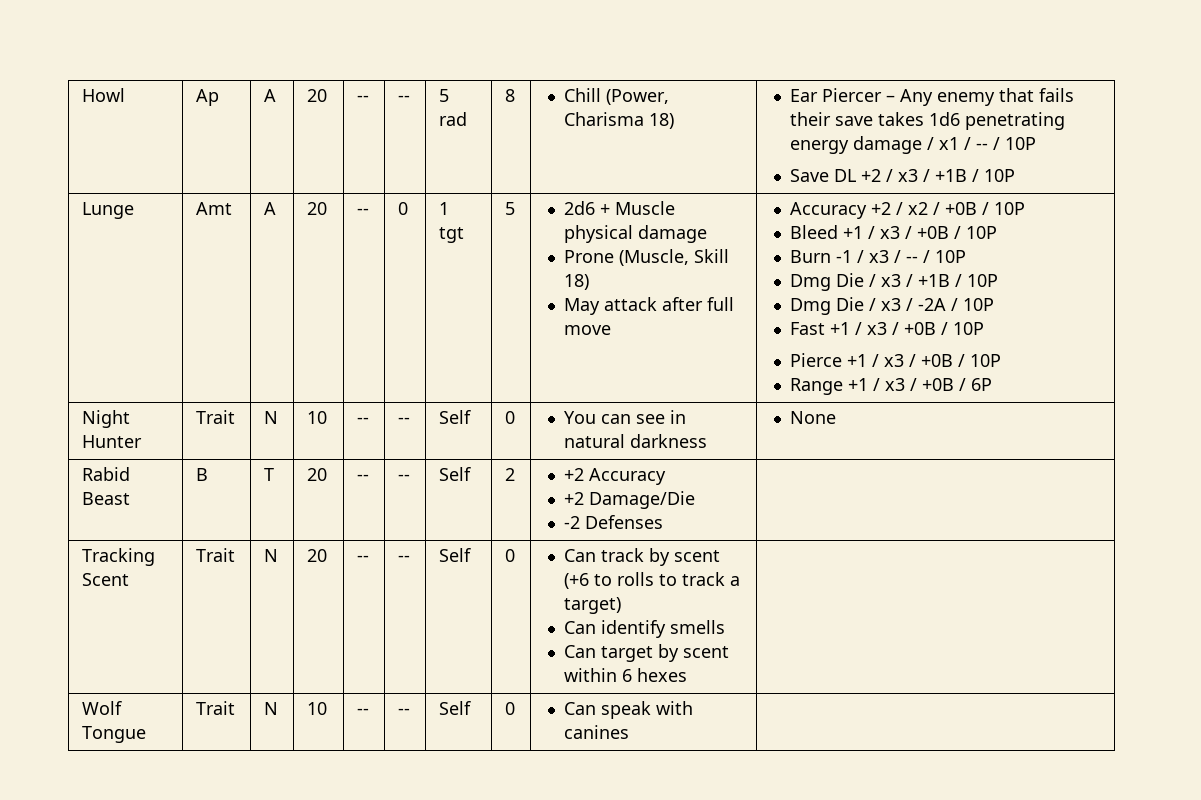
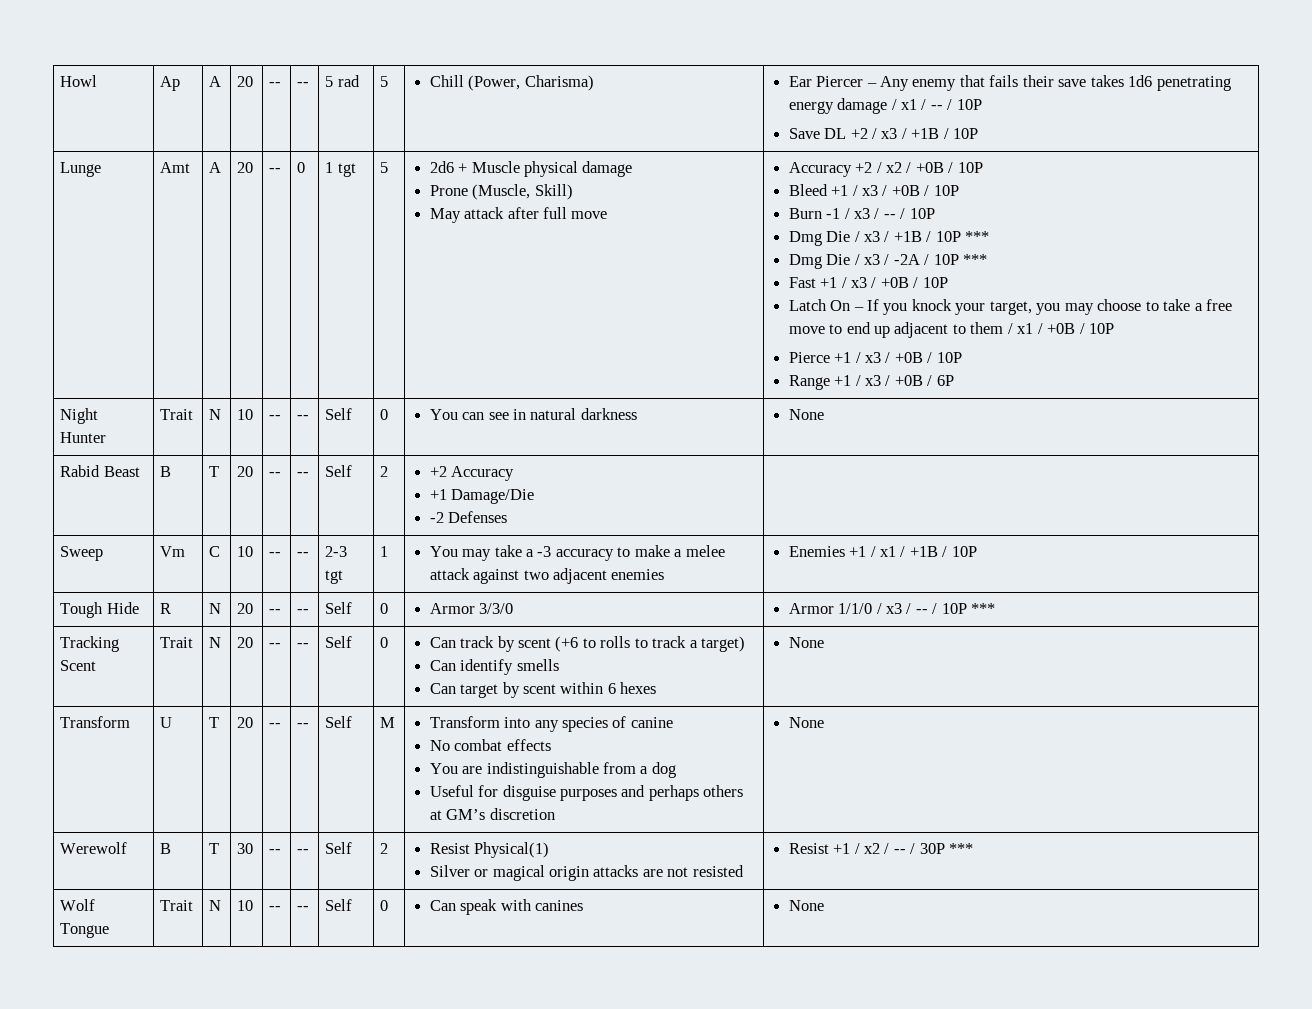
- 5 rad | 8
+ 5 rad | 5
- Chill (Power, Charisma 18)
+ Chill (Power, Charisma)
- Prone (Muscle, Skill 18)
+ Prone (Muscle, Skill)
- Dmg Die / x3 / +1B / 10P
+ Dmg Die / x3 / +1B / 10P ***
- Dmg Die / x3 / -2A / 10P
+ Dmg Die / x3 / -2A / 10P ***
+ Latch On – If you knock your target, you may choose to take a free move to end up adjacent to them / x1 / +0B / 10P
  Rabid Beast | B | T | 20 | -- | -- | Self | 2 | +2 Accuracy
- +2 Damage/Die
+ +1 Damage/Die
+ Sweep | Vm | C | 10 | -- | -- | 2-3 tgt | 1 | You may take a -3 accuracy to make a melee attack against two adjacent enemies | Enemies +1 / x1 / +1B / 10P
+ Tough Hide | R | N | 20 | -- | -- | Self | 0 | Armor 3/3/0 | Armor 1/1/0 / x3 / -- / 10P ***
  Tracking Scent | Trait | N | 20 | -- | -- | Self | 0 | Can track by scent (+6 to rolls to track a target)
  Can identify smells
- Can target by scent within 6 hexes |
+ Can target by scent within 6 hexes | None
+ Transform | U | T | 20 | -- | -- | Self | M | Transform into any species of canine
+ No combat effects
+ You are indistinguishable from a dog
+ Useful for disguise purposes and perhaps others at GM’s discretion | None
+ Werewolf | B | T | 30 | -- | -- | Self | 2 | Resist Physical(1)
+ Silver or magical origin attacks are not resisted | Resist +1 / x2 / -- / 30P ***
- Wolf Tongue | Trait | N | 10 | -- | -- | Self | 0 | Can speak with canines |
+ Wolf Tongue | Trait | N | 10 | -- | -- | Self | 0 | Can speak with canines | None

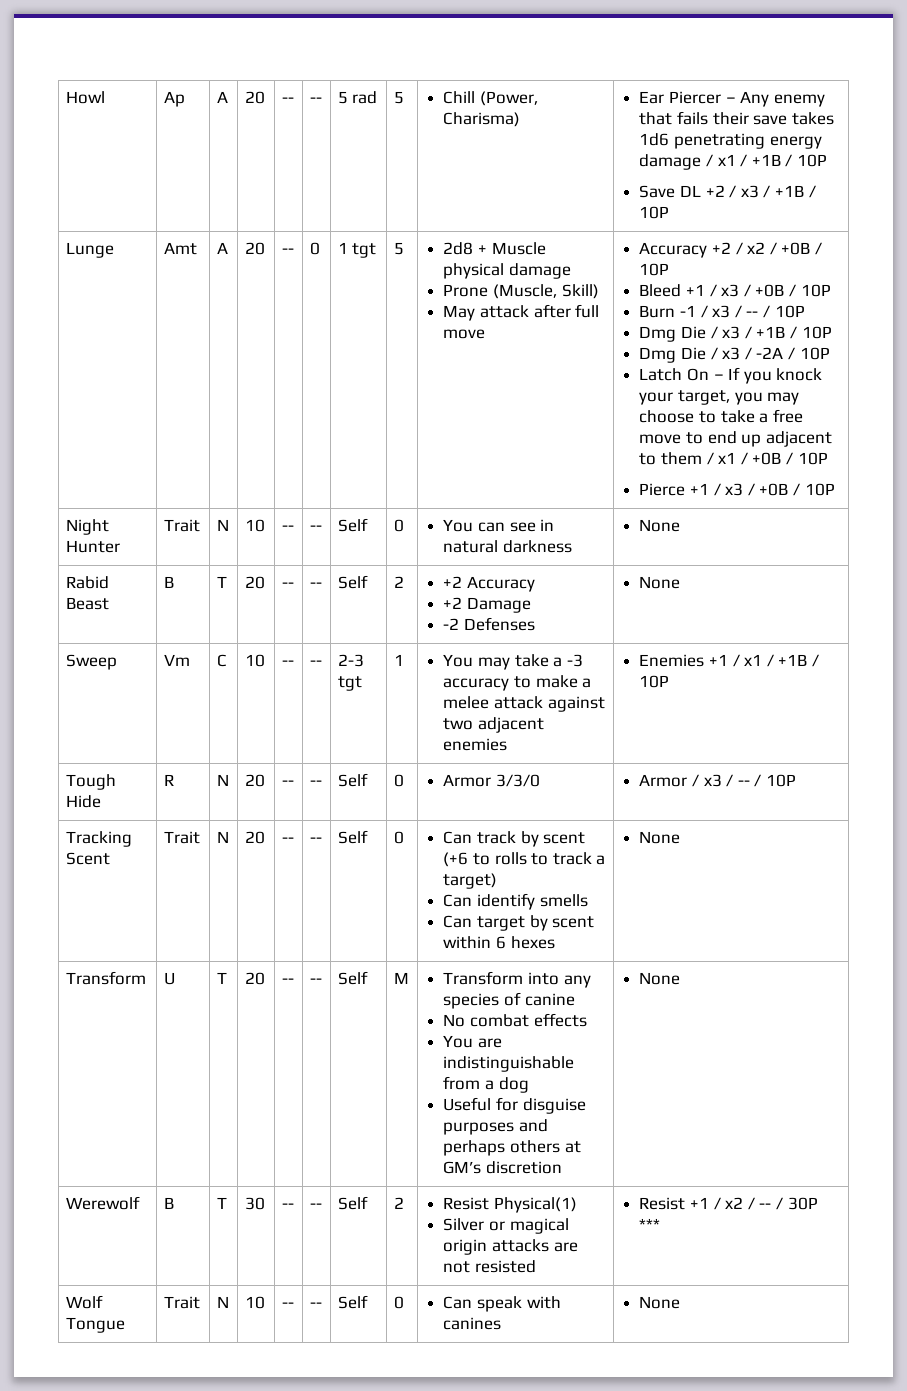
- Ear Piercer – Any enemy that fails their save takes 1d6 penetrating energy damage / x1 / -- / 10P
+ Ear Piercer – Any enemy that fails their save takes 1d6 penetrating energy damage / x1 / +1B / 10P
- 2d6 + Muscle physical damage
+ 2d8 + Muscle physical damage
- Dmg Die / x3 / +1B / 10P ***
+ Dmg Die / x3 / +1B / 10P
- Dmg Die / x3 / -2A / 10P ***
- Fast +1 / x3 / +0B / 10P
+ Dmg Die / x3 / -2A / 10P
- Range +1 / x3 / +0B / 6P
  Rabid Beast | B | T | 20 | -- | -- | Self | 2 | +2 Accuracy
- +1 Damage/Die
- -2 Defenses |
+ +2 Damage
+ -2 Defenses | None
- Tough Hide | R | N | 20 | -- | -- | Self | 0 | Armor 3/3/0 | Armor 1/1/0 / x3 / -- / 10P ***
+ Tough Hide | R | N | 20 | -- | -- | Self | 0 | Armor 3/3/0 | Armor / x3 / -- / 10P

